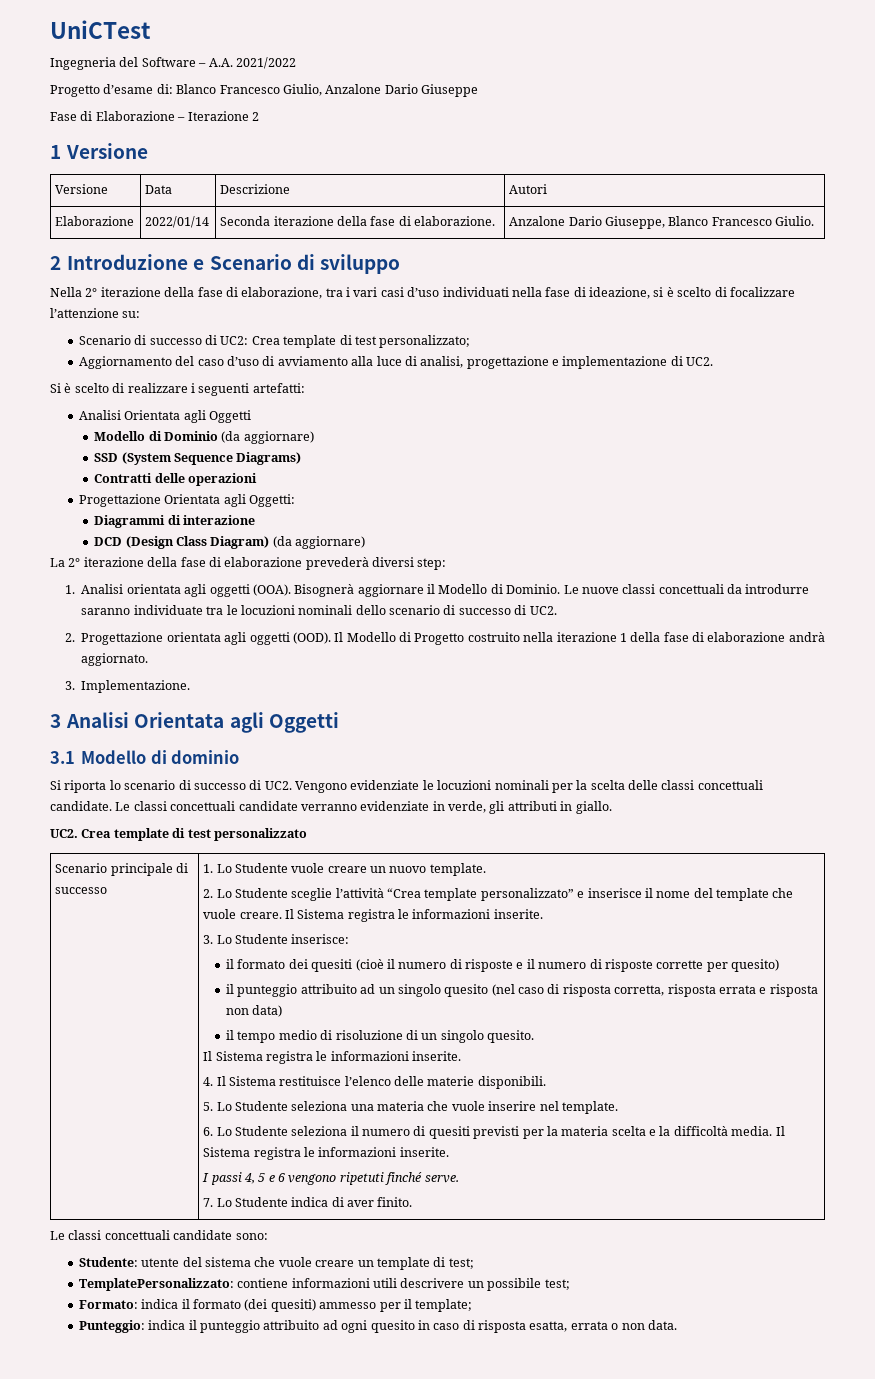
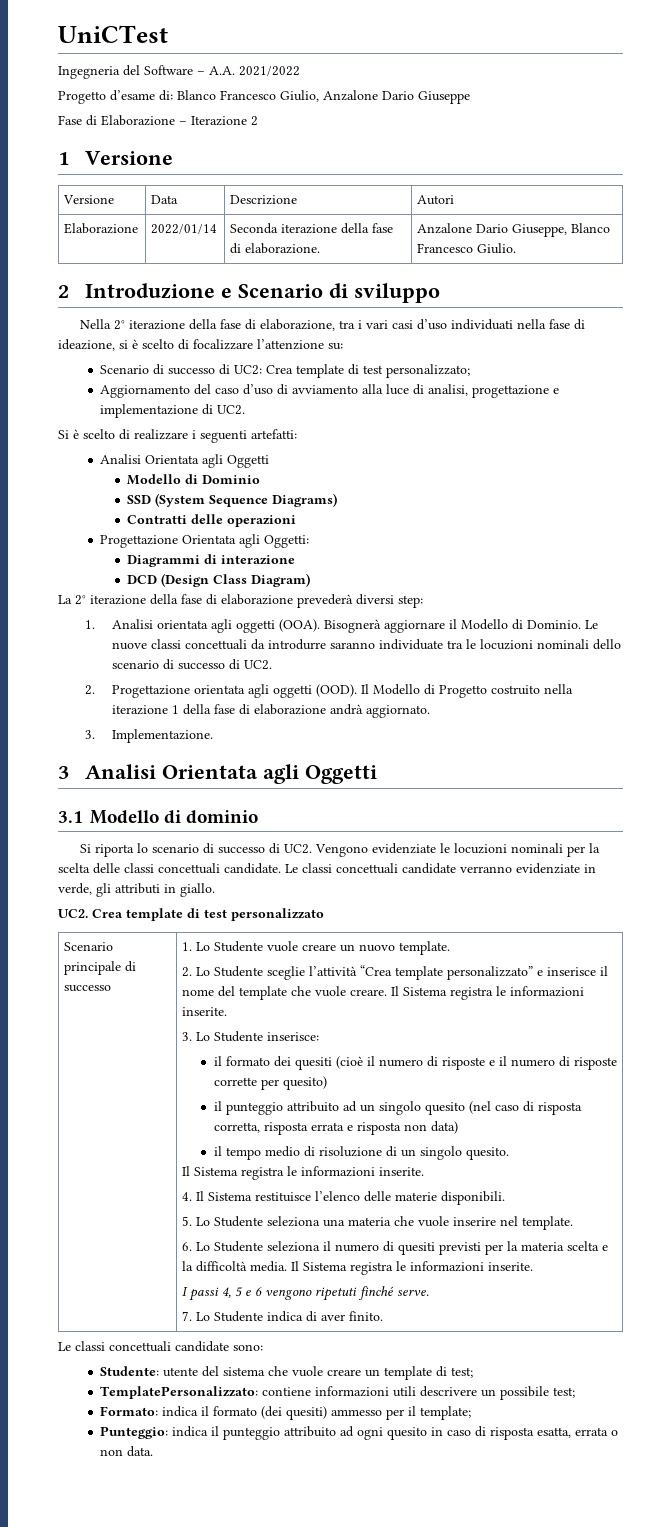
- Modello di Dominio (da aggiornare)
+ Modello di Dominio
- DCD (Design Class Diagram) (da aggiornare)
+ DCD (Design Class Diagram)

